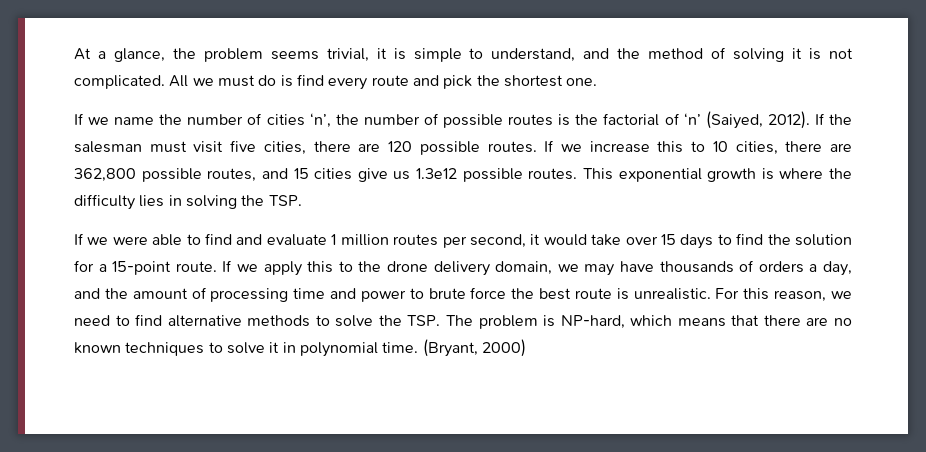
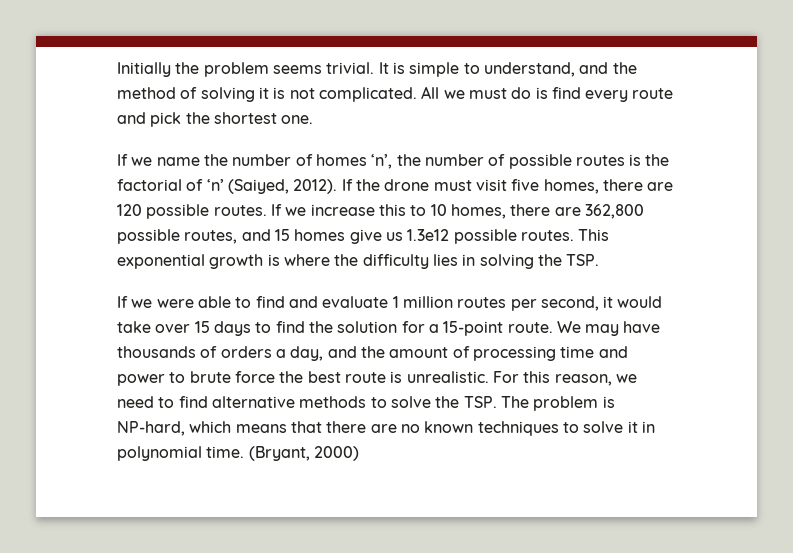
- At a glance, the problem seems trivial, it is simple to understand, and the method of solving it is not complicated.
+ Initially the problem seems trivial. It is simple to understand, and the method of solving it is not complicated.
- If we name the number of cities ‘n’, the number of possible routes is the factorial of ‘n’ (Saiyed, 2012).
+ If we name the number of homes ‘n’, the number of possible routes is the factorial of ‘n’ (Saiyed, 2012).
- If the salesman must visit five cities, there are 120 possible routes.
+ If the drone must visit five homes, there are 120 possible routes.
- If we increase this to 10 cities, there are 362,800 possible routes, and 15 cities give us 1.3e12 possible routes.
+ If we increase this to 10 homes, there are 362,800 possible routes, and 15 homes give us 1.3e12 possible routes.
- If we apply this to the drone delivery domain, we may have thousands of orders a day, and the amount of processing time and power to brute force the best route is unrealistic.
+ We may have thousands of orders a day, and the amount of processing time and power to brute force the best route is unrealistic.

